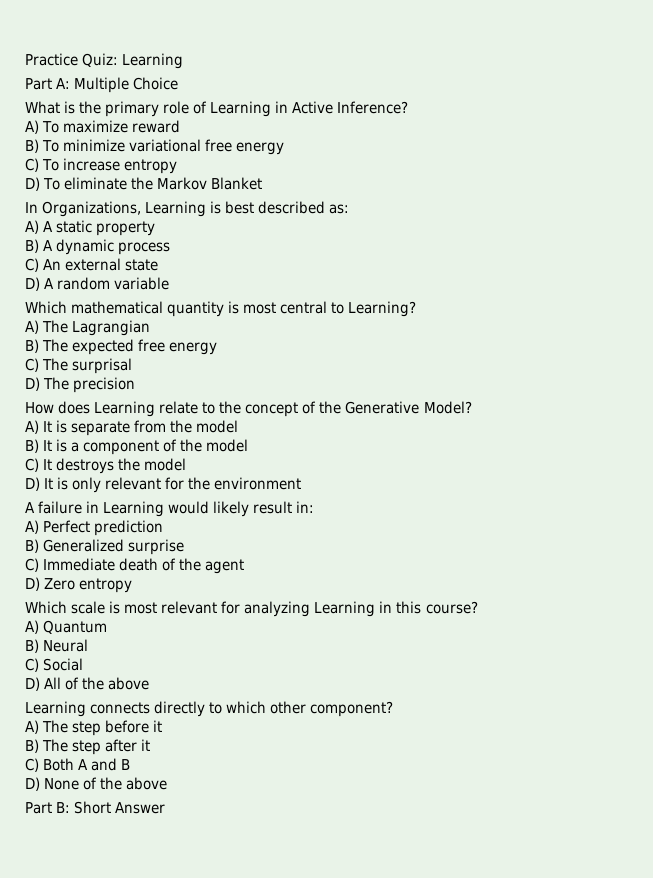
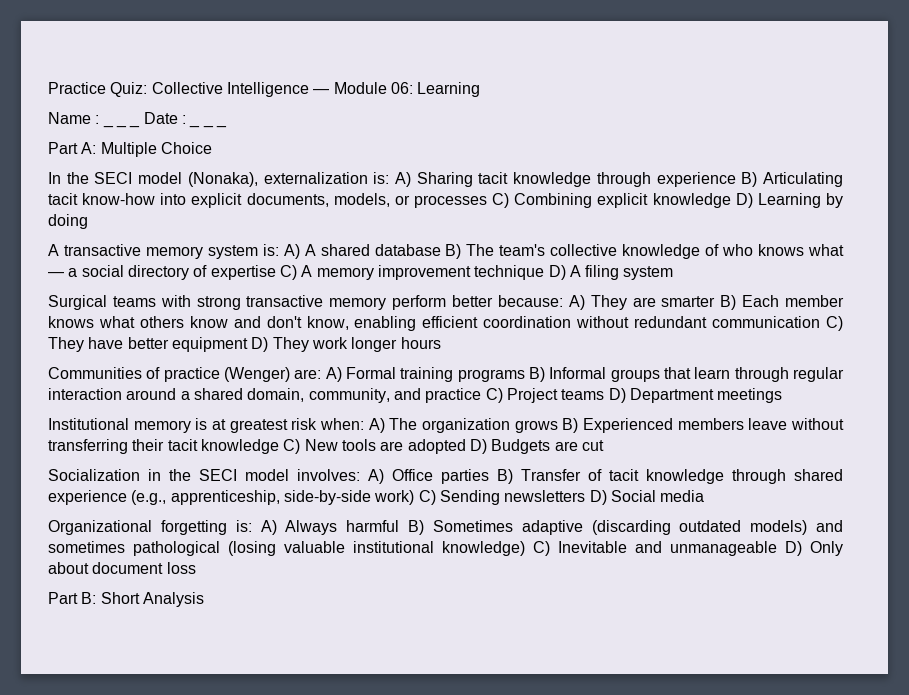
- Practice Quiz: Learning
+ Practice Quiz: Collective Intelligence — Module 06: Learning
+ Name : _ _ _ Date : _ _ _
  Part A: Multiple Choice
- What is the primary role of Learning in Active Inference?
- A) To maximize reward
- B) To minimize variational free energy
- C) To increase entropy
- D) To eliminate the Markov Blanket
- In Organizations, Learning is best described as:
- A) A static property
- B) A dynamic process
- C) An external state
- D) A random variable
- Which mathematical quantity is most central to Learning?
- A) The Lagrangian
- B) The expected free energy
- C) The surprisal
- D) The precision
- How does Learning relate to the concept of the Generative Model?
- A) It is separate from the model
- B) It is a component of the model
- C) It destroys the model
- D) It is only relevant for the environment
- A failure in Learning would likely result in:
- A) Perfect prediction
- B) Generalized surprise
- C) Immediate death of the agent
- D) Zero entropy
- Which scale is most relevant for analyzing Learning in this course?
- A) Quantum
- B) Neural
- C) Social
- D) All of the above
- Learning connects directly to which other component?
- A) The step before it
- B) The step after it
- C) Both A and B
- D) None of the above
+ In the SECI model (Nonaka), externalization is: A) Sharing tacit knowledge through experience B) Articulating tacit know-how into explicit documents, models, or processes C) Combining explicit knowledge D) Learning by doing
+ A transactive memory system is: A) A shared database B) The team's collective knowledge of who knows what — a social directory of expertise C) A memory improvement technique D) A filing system
+ Surgical teams with strong transactive memory perform better because: A) They are smarter B) Each member knows what others know and don't know, enabling efficient coordination without redundant communication C) They have better equipment D) They work longer hours
+ Communities of practice (Wenger) are: A) Formal training programs B) Informal groups that learn through regular interaction around a shared domain, community, and practice C) Project teams D) Department meetings
+ Institutional memory is at greatest risk when: A) The organization grows B) Experienced members leave without transferring their tacit knowledge C) New tools are adopted D) Budgets are cut
+ Socialization in the SECI model involves: A) Office parties B) Transfer of tacit knowledge through shared experience (e.g., apprenticeship, side-by-side work) C) Sending newsletters D) Social media
+ Organizational forgetting is: A) Always harmful B) Sometimes adaptive (discarding outdated models) and sometimes pathological (losing valuable institutional knowledge) C) Inevitable and unmanageable D) Only about document loss
- Part B: Short Answer
+ Part B: Short Analysis

